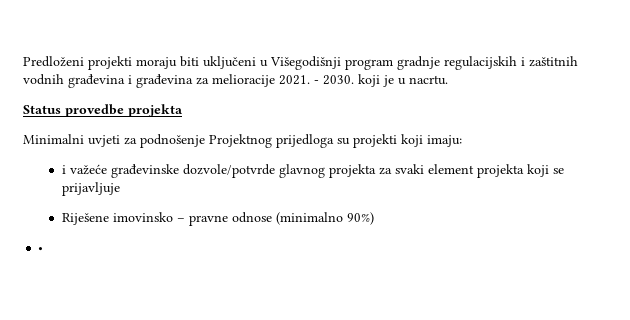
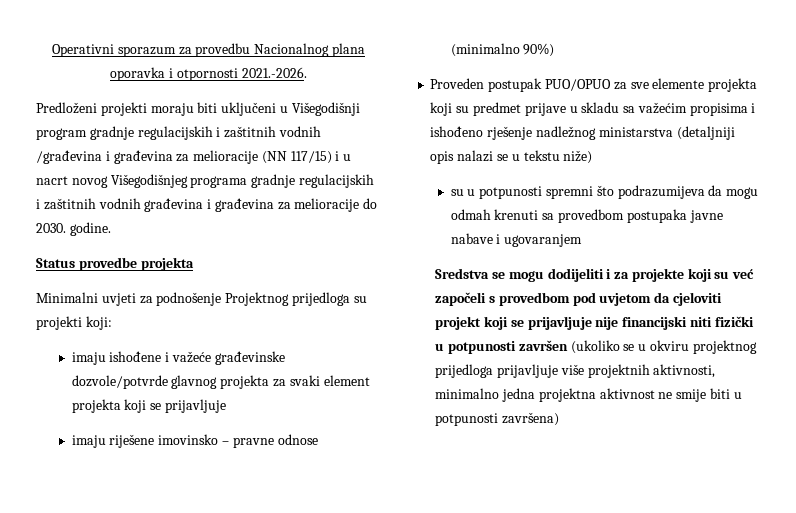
+ Operativni sporazum za provedbu Nacionalnog plana oporavka i otpornosti 2021.-2026.
- Predloženi projekti moraju biti uključeni u Višegodišnji program gradnje regulacijskih i zaštitnih vodnih građevina i građevina za melioracije 2021. - 2030. koji je u nacrtu.
+ Predloženi projekti moraju biti uključeni u Višegodišnji program gradnje regulacijskih i zaštitnih vodnih /građevina i građevina za melioracije (NN 117/15) i u nacrt novog Višegodišnjeg programa gradnje regulacijskih i zaštitnih vodnih građevina i građevina za melioracije do 2030. godine.
- Minimalni uvjeti za podnošenje Projektnog prijedloga su projekti koji imaju:
- i važeće građevinske dozvole/potvrde glavnog projekta za svaki element projekta koji se prijavljuje
+ Minimalni uvjeti za podnošenje Projektnog prijedloga su projekti koji:
+ imaju ishođene i važeće građevinske dozvole/potvrde glavnog projekta za svaki element projekta koji se prijavljuje
- Riješene imovinsko – pravne odnose (minimalno 90%)
+ imaju riješene imovinsko – pravne odnose (minimalno 90%)
- •
+ Proveden postupak PUO/OPUO za sve elemente projekta koji su predmet prijave u skladu sa važećim propisima i ishođeno rješenje nadležnog ministarstva (detaljniji opis nalazi se u tekstu niže)
+ su u potpunosti spremni što podrazumijeva da mogu odmah krenuti sa provedbom postupaka javne nabave i ugovaranjem
+ Sredstva se mogu dodijeliti i za projekte koji su već započeli s provedbom pod uvjetom da cjeloviti projekt koji se prijavljuje nije financijski niti fizički u potpunosti završen (ukoliko se u okviru projektnog prijedloga prijavljuje više projektnih aktivnosti, minimalno jedna projektna aktivnost ne smije biti u potpunosti završena)

